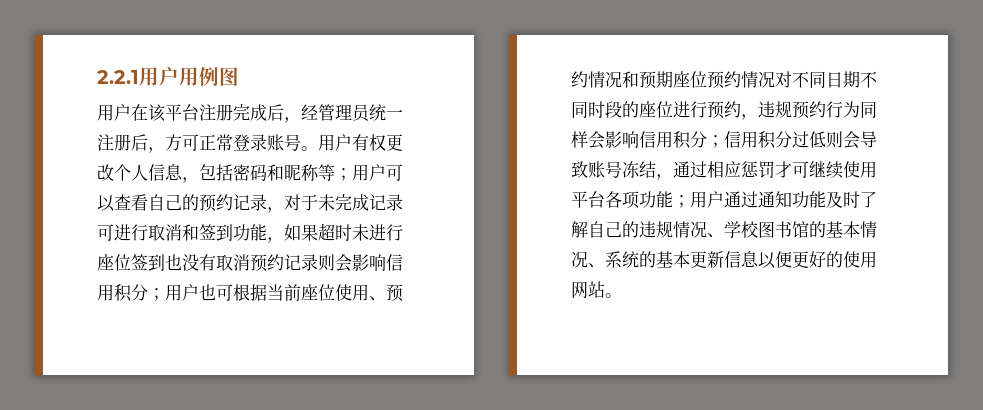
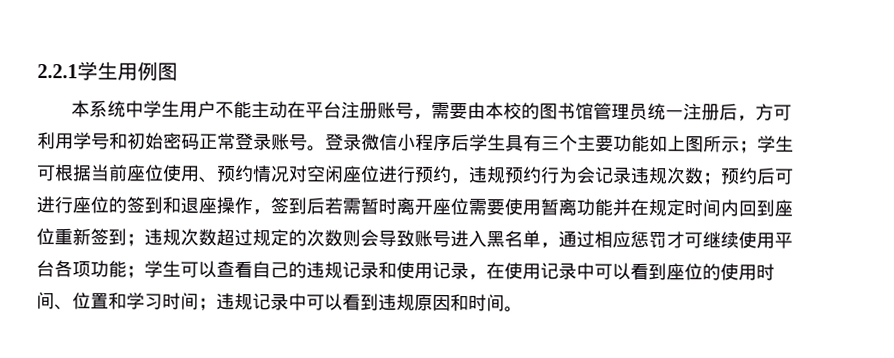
- 2.2.1用户用例图
+ 2.2.1学生用例图
- 用户在该平台注册完成后，经管理员统一注册后，方可正常登录账号。用户有权更改个人信息，包括密码和昵称等；用户可以查看自己的预约记录，对于未完成记录可进行取消和签到功能，如果超时未进行座位签到也没有取消预约记录则会影响信用积分；用户也可根据当前座位使用、预约情况和预期座位预约情况对不同日期不同时段的座位进行预约，违规预约行为同样会影响信用积分；信用积分过低则会导致账号冻结，通过相应惩罚才可继续使用平台各项功能；用户通过通知功能及时了解自己的违规情况、学校图书馆的基本情况、系统的基本更新信息以便更好的使用网站。
+ 本系统中学生用户不能主动在平台注册账号，需要由本校的图书馆管理员统一注册后，方可利用学号和初始密码正常登录账号。登录微信小程序后学生具有三个主要功能如上图所示；学生可根据当前座位使用、预约情况对空闲座位进行预约，违规预约行为会记录违规次数；预约后可进行座位的签到和退座操作，签到后若需暂时离开座位需要使用暂离功能并在规定时间内回到座位重新签到；违规次数超过规定的次数则会导致账号进入黑名单，通过相应惩罚才可继续使用平台各项功能；学生可以查看自己的违规记录和使用记录，在使用记录中可以看到座位的使用时间、位置和学习时间；违规记录中可以看到违规原因和时间。

